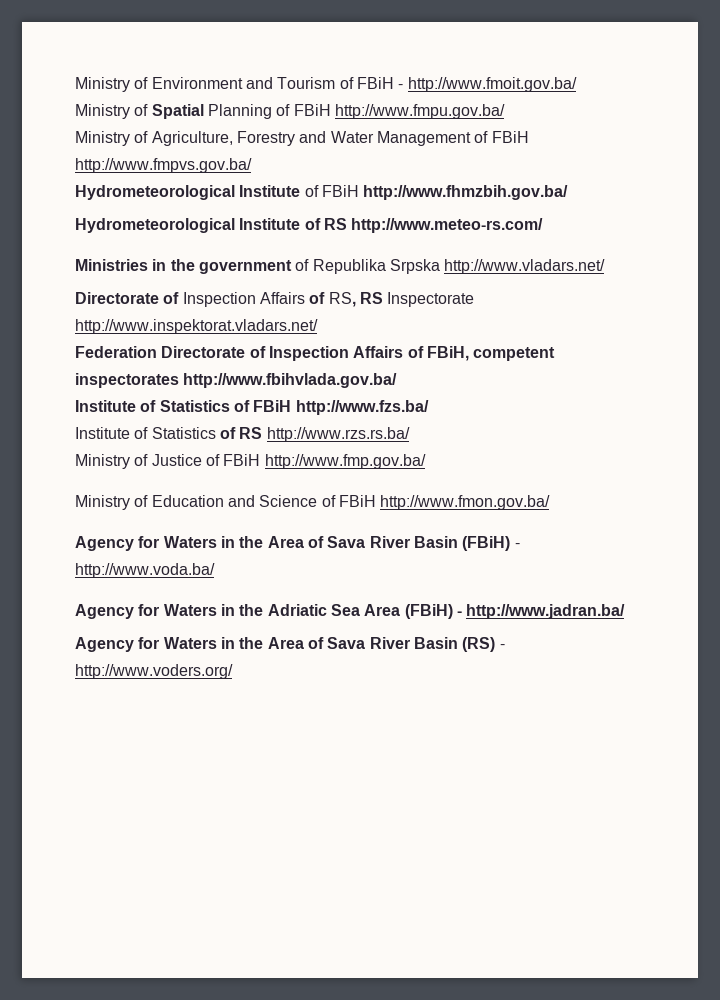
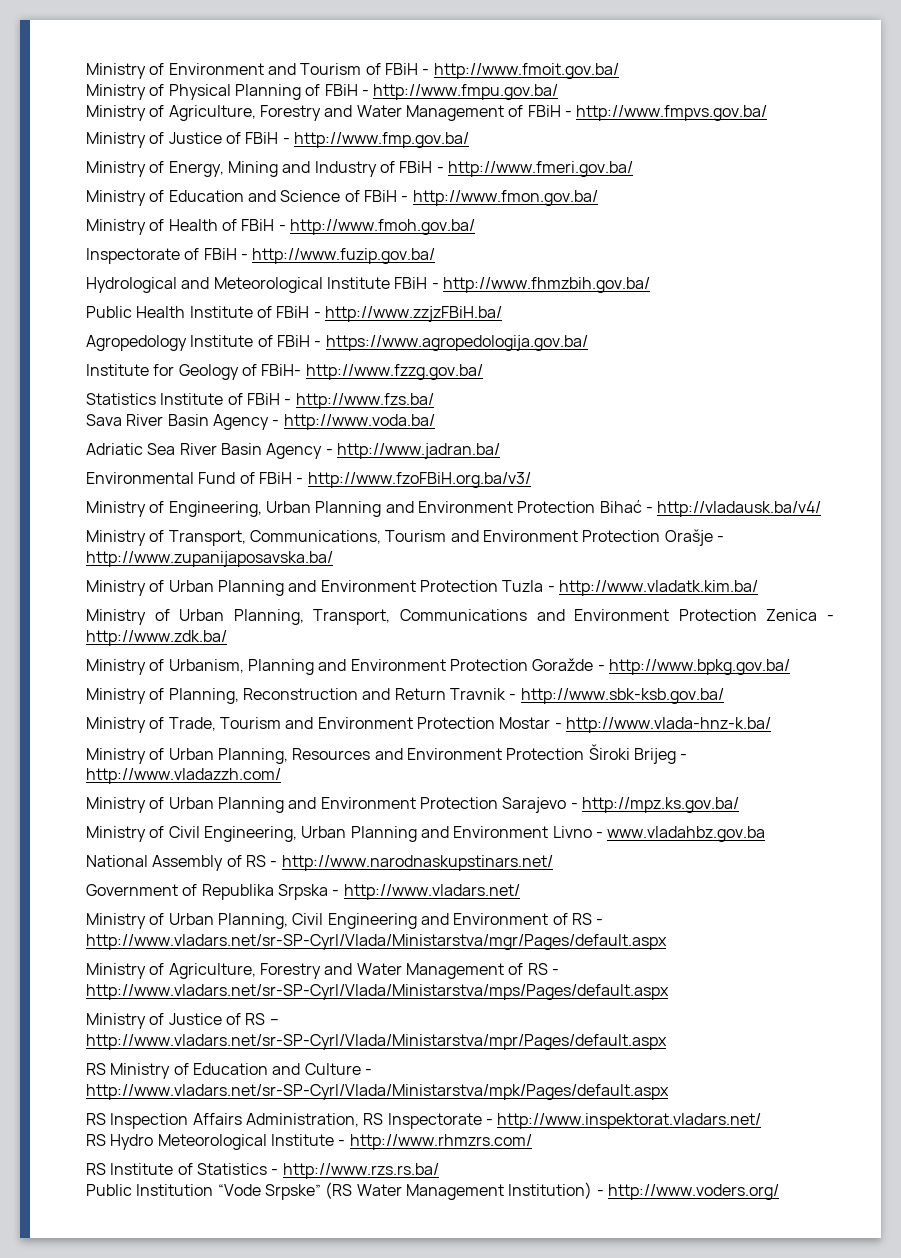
- Ministry of Spatial Planning of FBiH http://www.fmpu.gov.ba/
+ Ministry of Physical Planning of FBiH - http://www.fmpu.gov.ba/
- Ministry of Agriculture, Forestry and Water Management of FBiH http://www.fmpvs.gov.ba/
+ Ministry of Agriculture, Forestry and Water Management of FBiH - http://www.fmpvs.gov.ba/
- Hydrometeorological Institute of FBiH http://www.fhmzbih.gov.ba/
- Hydrometeorological Institute of RS http://www.meteo-rs.com/
- Ministries in the government of Republika Srpska http://www.vladars.net/
- Directorate of Inspection Affairs of RS, RS Inspectorate http://www.inspektorat.vladars.net/
- Federation Directorate of Inspection Affairs of FBiH, competent inspectorates http://www.fbihvlada.gov.ba/
- Institute of Statistics of FBiH http://www.fzs.ba/
- Institute of Statistics of RS http://www.rzs.rs.ba/
- Ministry of Justice of FBiH http://www.fmp.gov.ba/
+ Ministry of Justice of FBiH - http://www.fmp.gov.ba/
+ Ministry of Energy, Mining and Industry of FBiH - http://www.fmeri.gov.ba/
- Ministry of Education and Science of FBiH http://www.fmon.gov.ba/
+ Ministry of Education and Science of FBiH - http://www.fmon.gov.ba/
- Agency for Waters in the Area of Sava River Basin (FBiH) - http://www.voda.ba/
+ Ministry of Health of FBiH - http://www.fmoh.gov.ba/
+ Inspectorate of FBiH - http://www.fuzip.gov.ba/
+ Hydrological and Meteorological Institute FBiH - http://www.fhmzbih.gov.ba/
+ Public Health Institute of FBiH - http://www.zzjzFBiH.ba/
+ Agropedology Institute of FBiH - https://www.agropedologija.gov.ba/
+ Institute for Geology of FBiH- http://www.fzzg.gov.ba/
+ Statistics Institute of FBiH - http://www.fzs.ba/
+ Sava River Basin Agency - http://www.voda.ba/
- Agency for Waters in the Adriatic Sea Area (FBiH) - http://www.jadran.ba/
- Agency for Waters in the Area of Sava River Basin (RS) - http://www.voders.org/
+ Adriatic Sea River Basin Agency - http://www.jadran.ba/
+ Environmental Fund of FBiH - http://www.fzoFBiH.org.ba/v3/
+ Ministry of Engineering, Urban Planning and Environment Protection Bihać - http://vladausk.ba/v4/
+ Ministry of Transport, Communications, Tourism and Environment Protection Orašje - http://www.zupanijaposavska.ba/
+ Ministry of Urban Planning and Environment Protection Tuzla - http://www.vladatk.kim.ba/
+ Ministry of Urban Planning, Transport, Communications and Environment Protection Zenica - http://www.zdk.ba/
+ Ministry of Urbanism, Planning and Environment Protection Goražde - http://www.bpkg.gov.ba/
+ Ministry of Planning, Reconstruction and Return Travnik - http://www.sbk-ksb.gov.ba/
+ Ministry of Trade, Tourism and Environment Protection Mostar - http://www.vlada-hnz-k.ba/
+ Ministry of Urban Planning, Resources and Environment Protection Široki Brijeg - http://www.vladazzh.com/
+ Ministry of Urban Planning and Environment Protection Sarajevo - http://mpz.ks.gov.ba/
+ Ministry of Civil Engineering, Urban Planning and Environment Livno - www.vladahbz.gov.ba
+ National Assembly of RS - http://www.narodnaskupstinars.net/
+ Government of Republika Srpska - http://www.vladars.net/
+ Ministry of Urban Planning, Civil Engineering and Environment of RS - http://www.vladars.net/sr-SP-Cyrl/Vlada/Ministarstva/mgr/Pages/default.aspx
+ Ministry of Agriculture, Forestry and Water Management of RS - http://www.vladars.net/sr-SP-Cyrl/Vlada/Ministarstva/mps/Pages/default.aspx
+ Ministry of Justice of RS – http://www.vladars.net/sr-SP-Cyrl/Vlada/Ministarstva/mpr/Pages/default.aspx
+ RS Ministry of Education and Culture - http://www.vladars.net/sr-SP-Cyrl/Vlada/Ministarstva/mpk/Pages/default.aspx
+ RS Inspection Affairs Administration, RS Inspectorate - http://www.inspektorat.vladars.net/
+ RS Hydro Meteorological Institute - http://www.rhmzrs.com/
+ RS Institute of Statistics - http://www.rzs.rs.ba/
+ Public Institution “Vode Srpske” (RS Water Management Institution) - http://www.voders.org/

